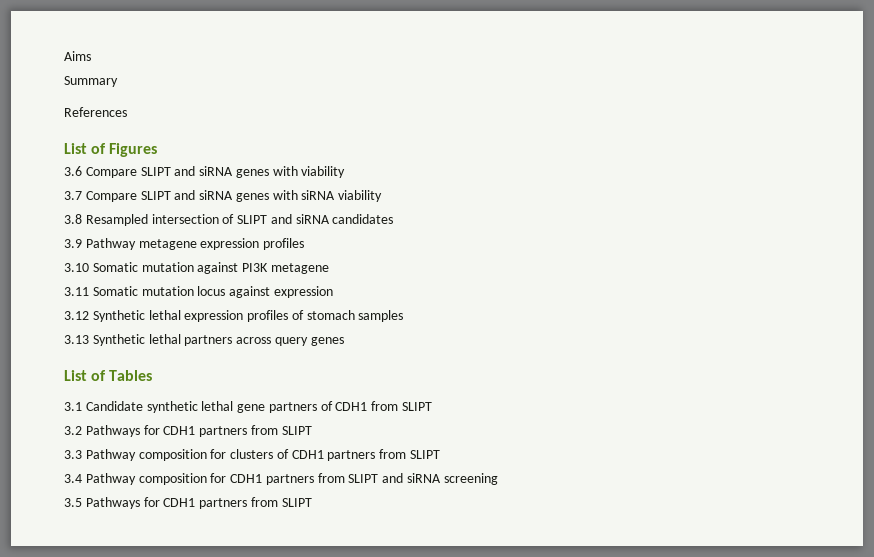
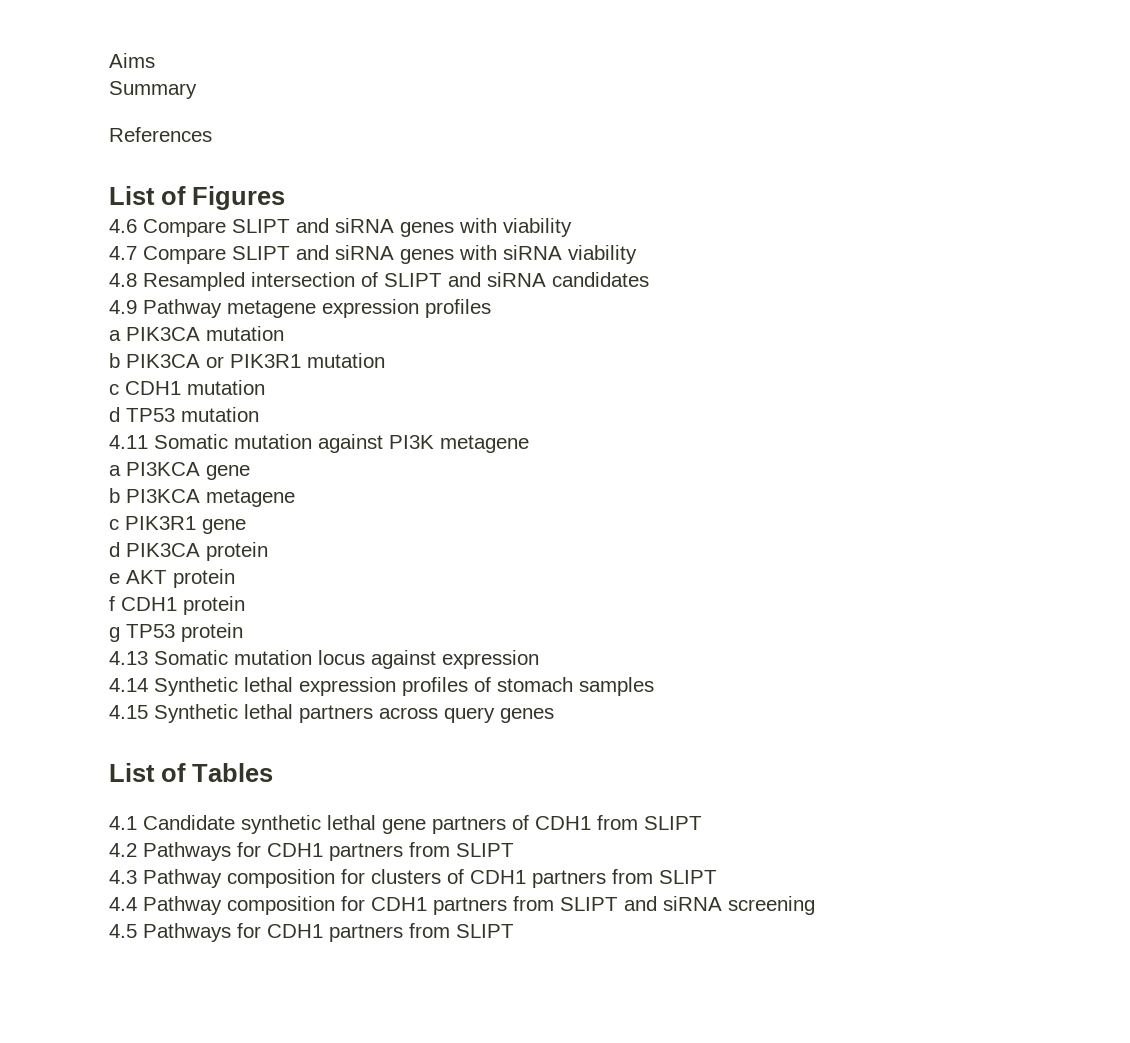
- 3.6 Compare SLIPT and siRNA genes with viability
+ 4.6 Compare SLIPT and siRNA genes with viability
- 3.7 Compare SLIPT and siRNA genes with siRNA viability
+ 4.7 Compare SLIPT and siRNA genes with siRNA viability
- 3.8 Resampled intersection of SLIPT and siRNA candidates
+ 4.8 Resampled intersection of SLIPT and siRNA candidates
- 3.9 Pathway metagene expression profiles
+ 4.9 Pathway metagene expression profiles
- 3.10 Somatic mutation against PI3K metagene
+ a PIK3CA mutation
+ b PIK3CA or PIK3R1 mutation
+ c CDH1 mutation
+ d TP53 mutation
+ 4.11 Somatic mutation against PI3K metagene
- 3.11 Somatic mutation locus against expression
+ a PI3KCA gene
+ b PI3KCA metagene
+ c PIK3R1 gene
+ d PIK3CA protein
+ e AKT protein
+ f CDH1 protein
+ g TP53 protein
+ 4.13 Somatic mutation locus against expression
- 3.12 Synthetic lethal expression profiles of stomach samples
+ 4.14 Synthetic lethal expression profiles of stomach samples
- 3.13 Synthetic lethal partners across query genes
+ 4.15 Synthetic lethal partners across query genes
- 3.1 Candidate synthetic lethal gene partners of CDH1 from SLIPT
+ 4.1 Candidate synthetic lethal gene partners of CDH1 from SLIPT
- 3.2 Pathways for CDH1 partners from SLIPT
+ 4.2 Pathways for CDH1 partners from SLIPT
- 3.3 Pathway composition for clusters of CDH1 partners from SLIPT
+ 4.3 Pathway composition for clusters of CDH1 partners from SLIPT
- 3.4 Pathway composition for CDH1 partners from SLIPT and siRNA screening
+ 4.4 Pathway composition for CDH1 partners from SLIPT and siRNA screening
- 3.5 Pathways for CDH1 partners from SLIPT
+ 4.5 Pathways for CDH1 partners from SLIPT

